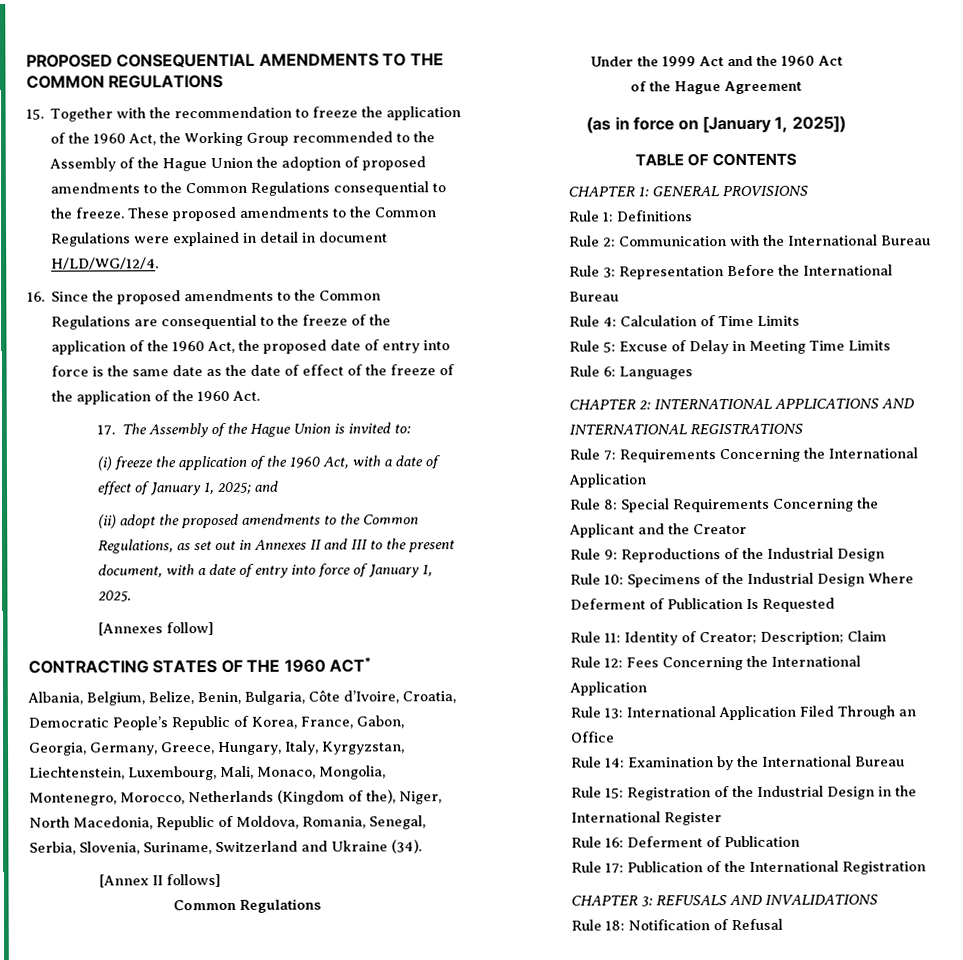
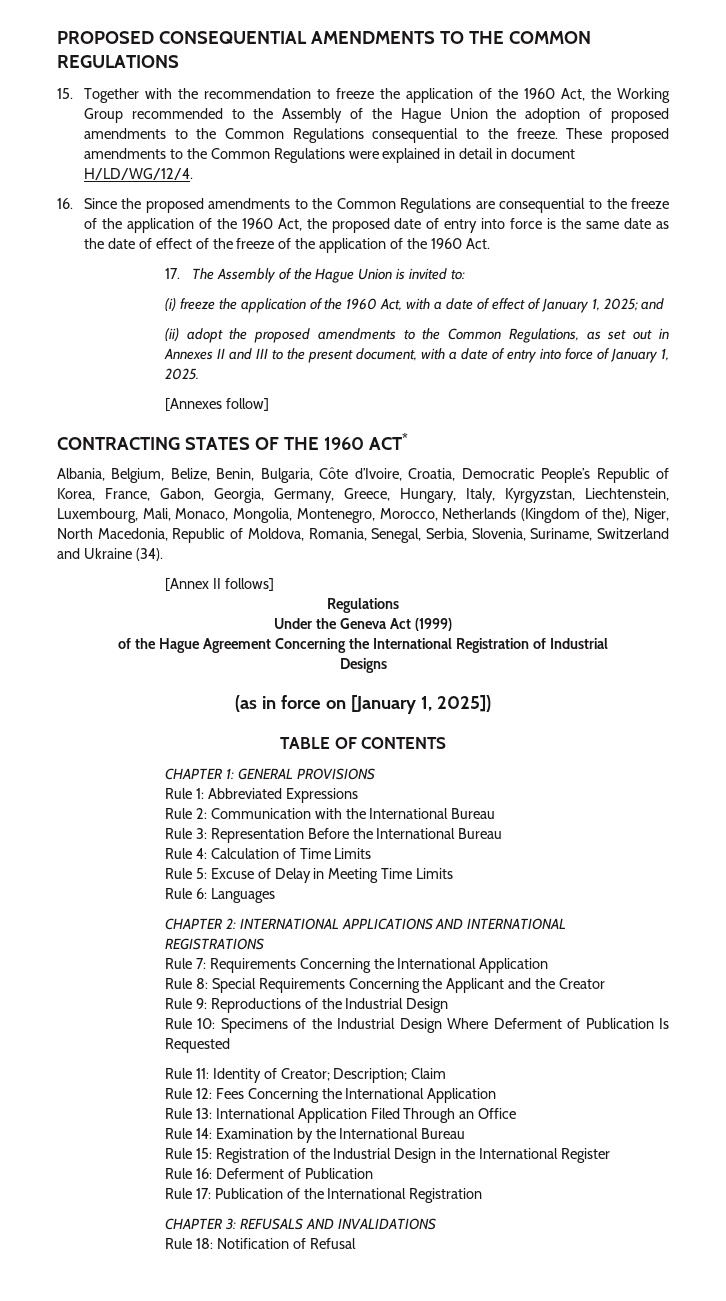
  [Annex II follows]
- Common Regulations
+ Regulations
- Under the 1999 Act and the 1960 Act
- of the Hague Agreement
+ Under the Geneva Act (1999)
+ of the Hague Agreement Concerning the International Registration of Industrial
+ Designs
- Rule 1: Definitions
+ Rule 1: Abbreviated Expressions

